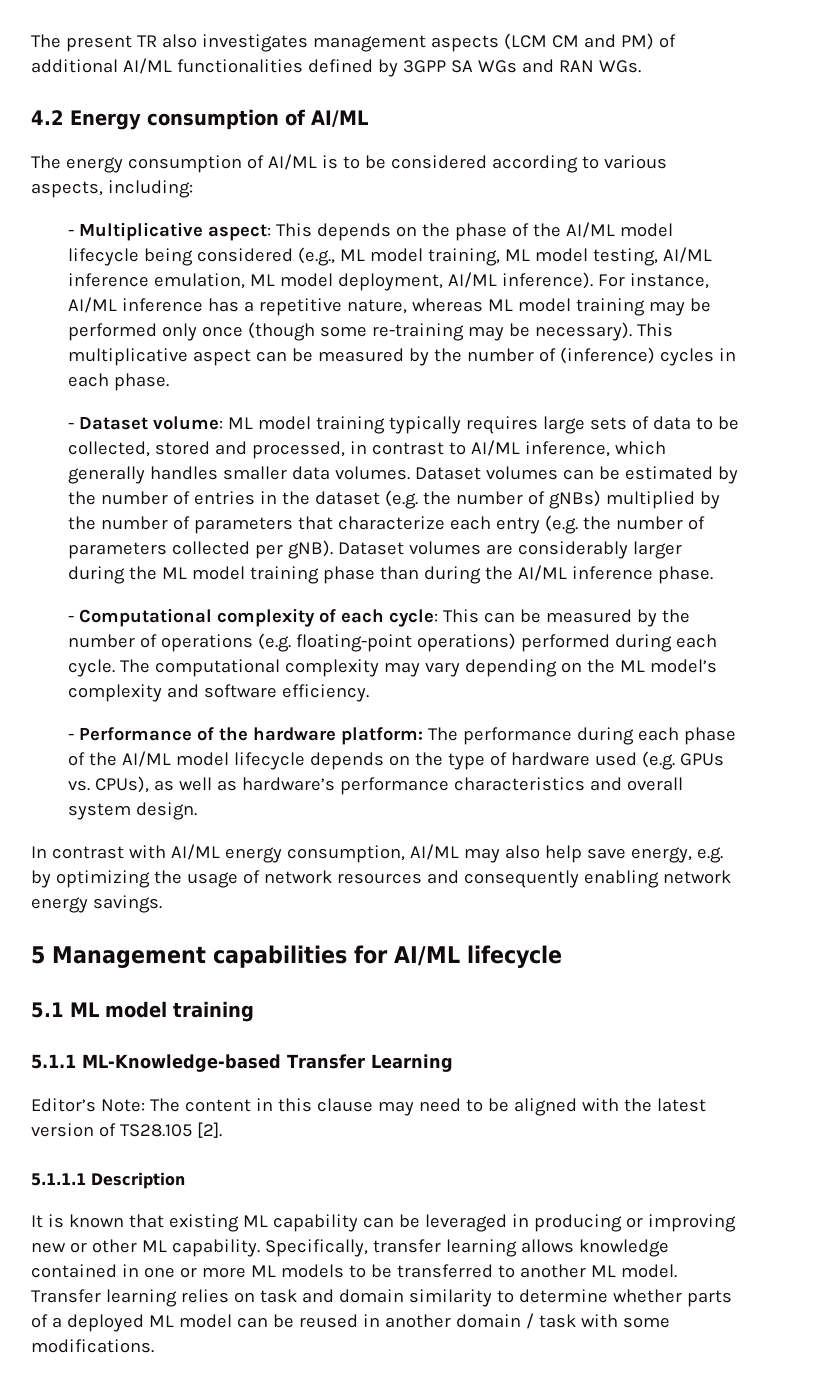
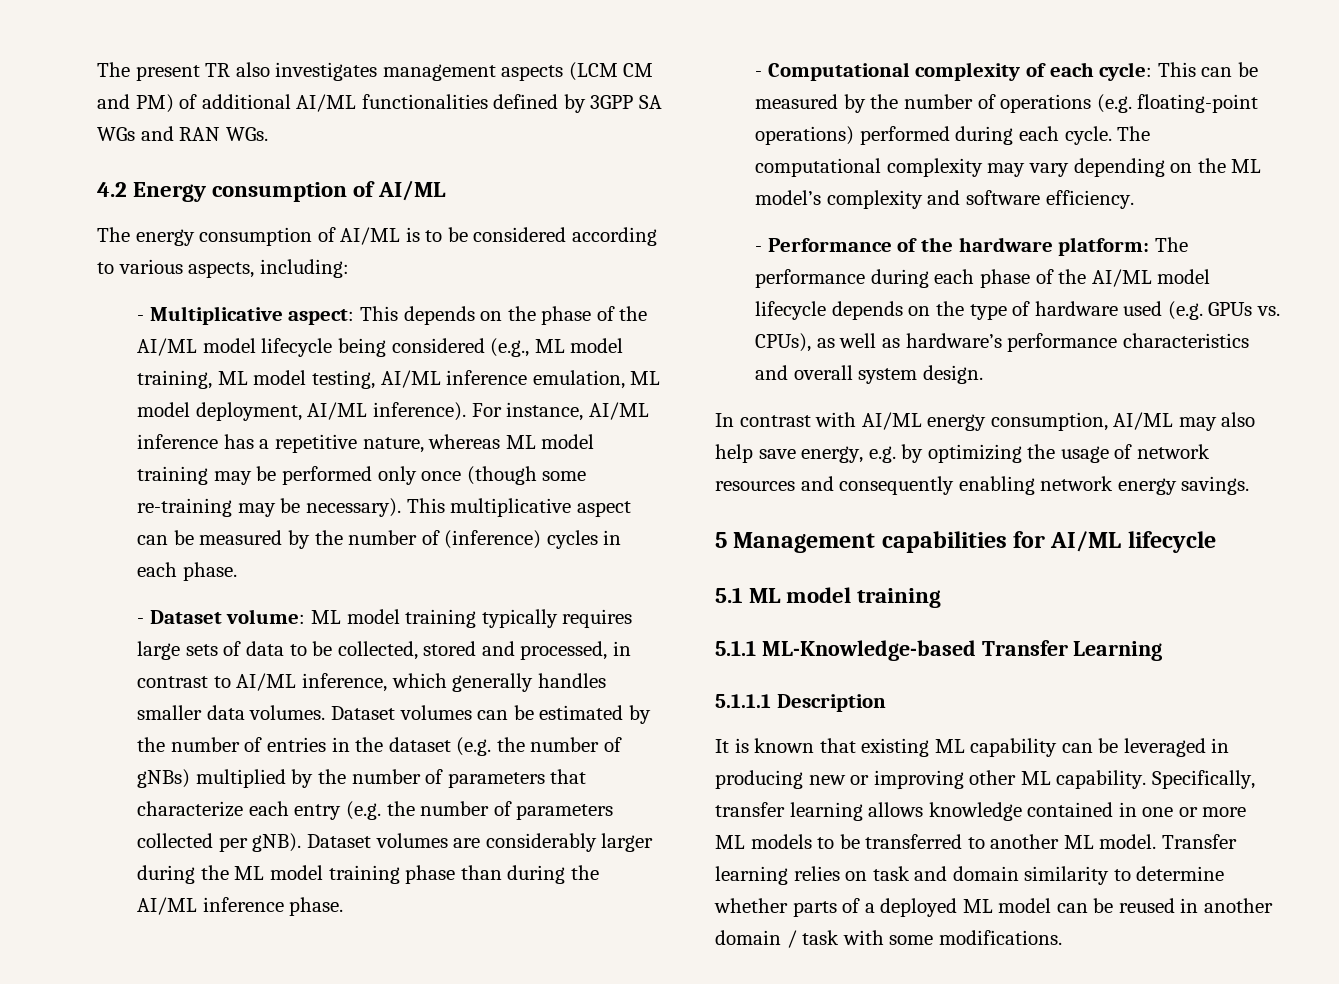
- Editor’s Note: The content in this clause may need to be aligned with the latest version of TS28.105 [2].
- It is known that existing ML capability can be leveraged in producing or improving new or other ML capability.
+ It is known that existing ML capability can be leveraged in producing new or improving other ML capability.

